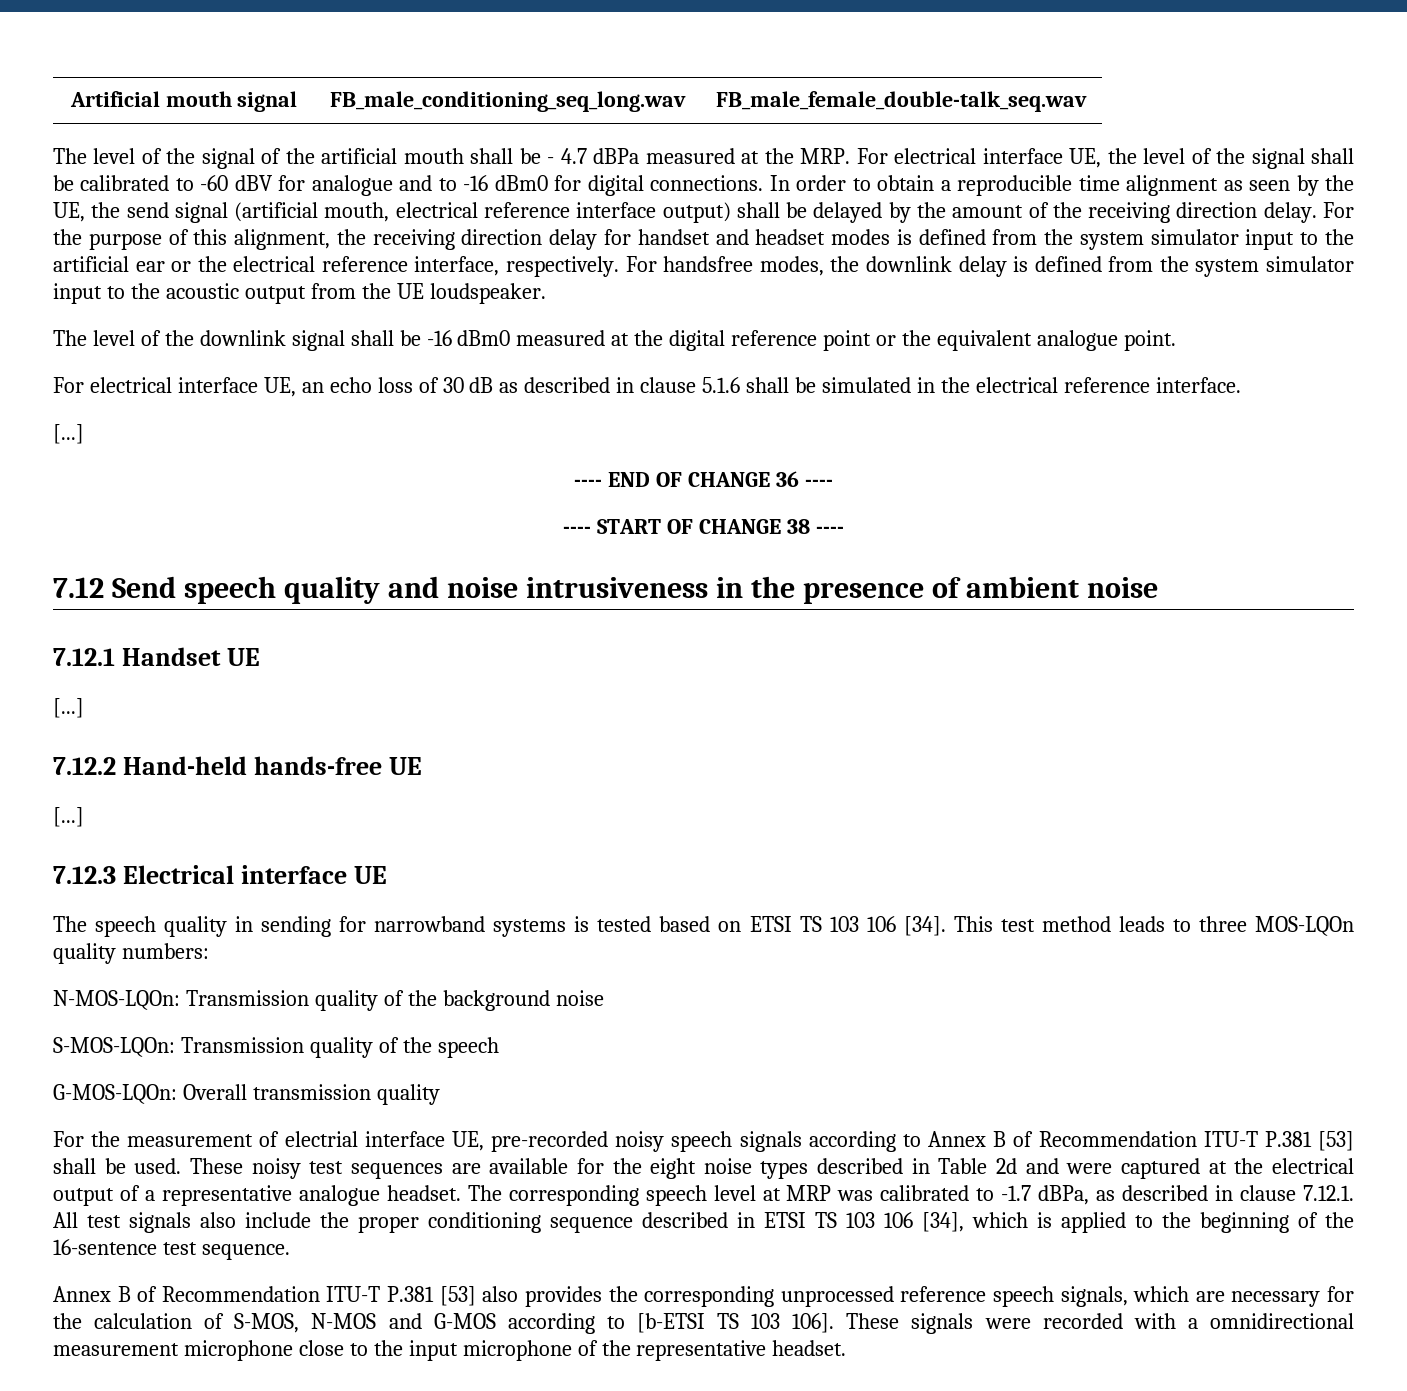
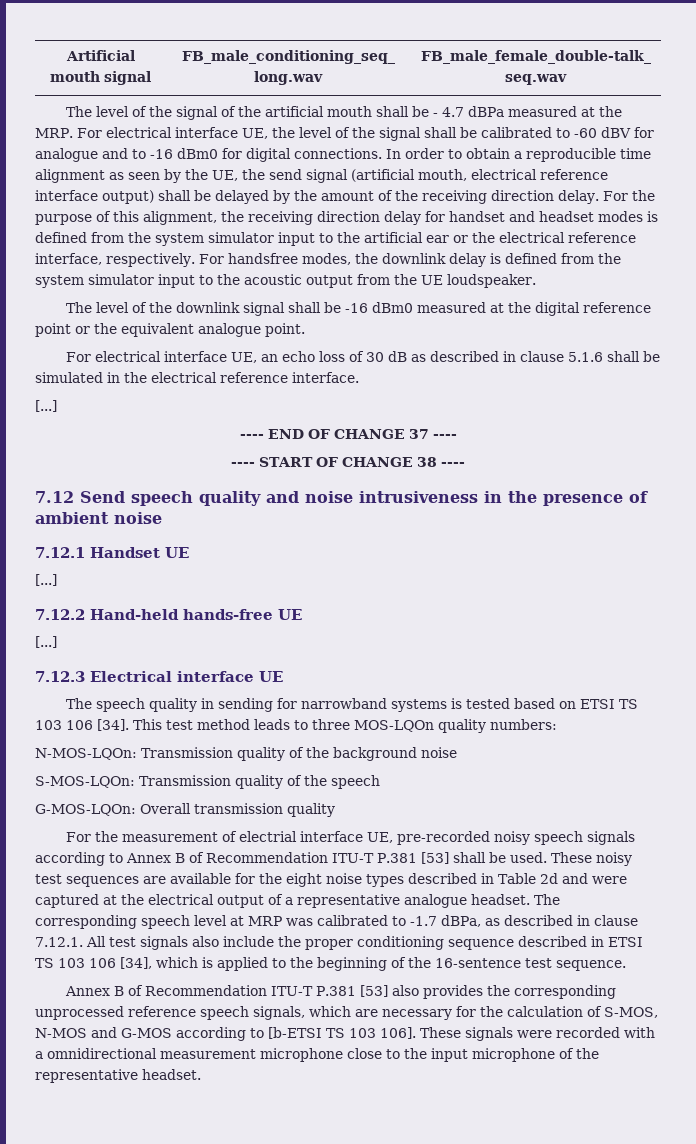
- ---- END OF CHANGE 36 ----
+ ---- END OF CHANGE 37 ----

